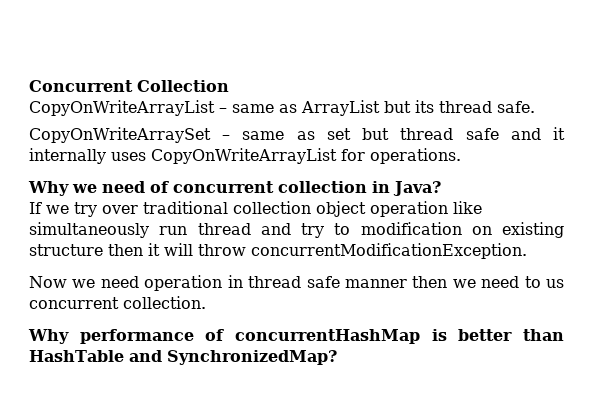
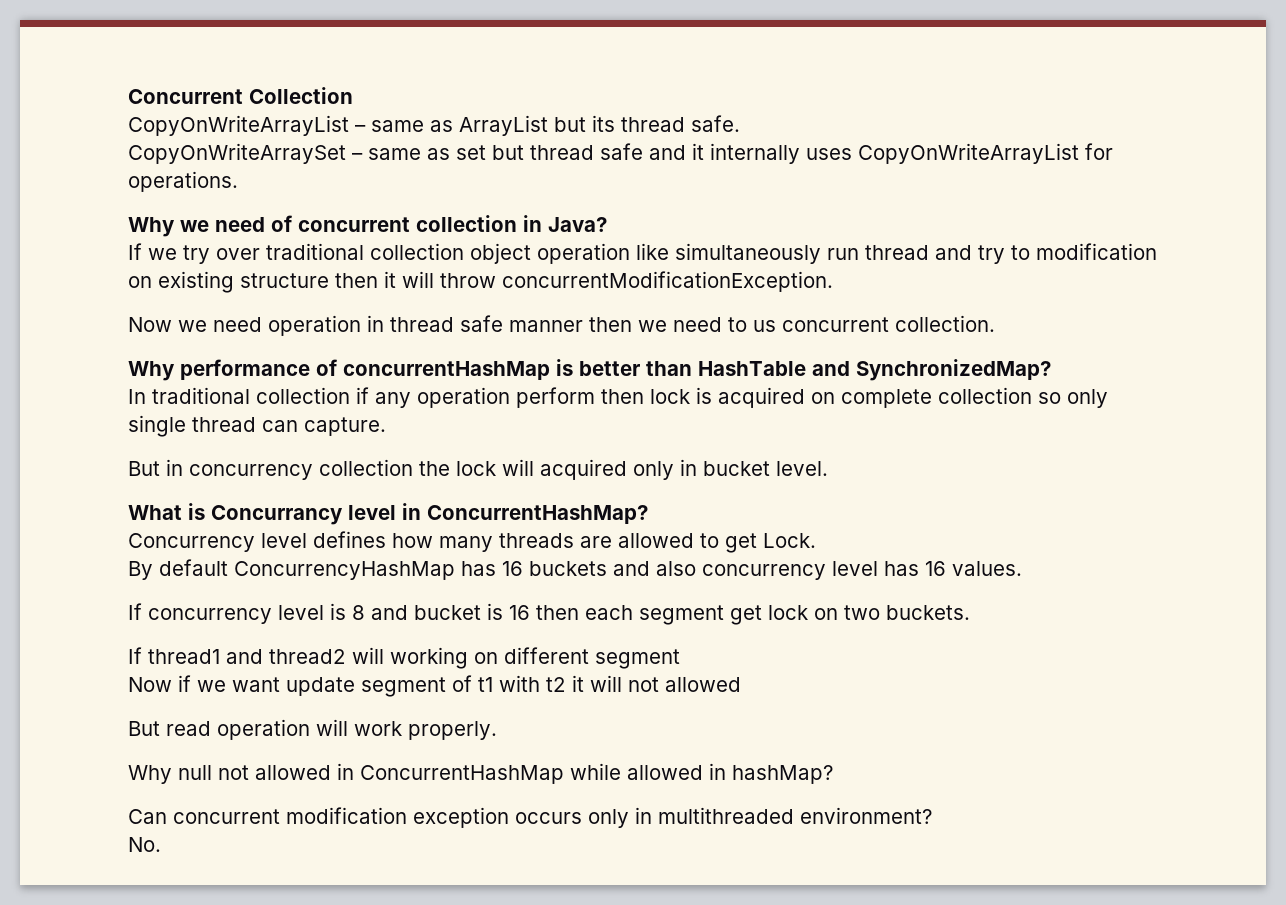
+ In traditional collection if any operation perform then lock is acquired on complete collection so only single thread can capture.
+ But in concurrency collection the lock will acquired only in bucket level.
+ What is Concurrancy level in ConcurrentHashMap?
+ Concurrency level defines how many threads are allowed to get Lock.
+ By default ConcurrencyHashMap has 16 buckets and also concurrency level has 16 values.
+ If concurrency level is 8 and bucket is 16 then each segment get lock on two buckets.
+ If thread1 and thread2 will working on different segment
+ Now if we want update segment of t1 with t2 it will not allowed
+ But read operation will work properly.
+ Why null not allowed in ConcurrentHashMap while allowed in hashMap?
+ Can concurrent modification exception occurs only in multithreaded environment?
+ No.

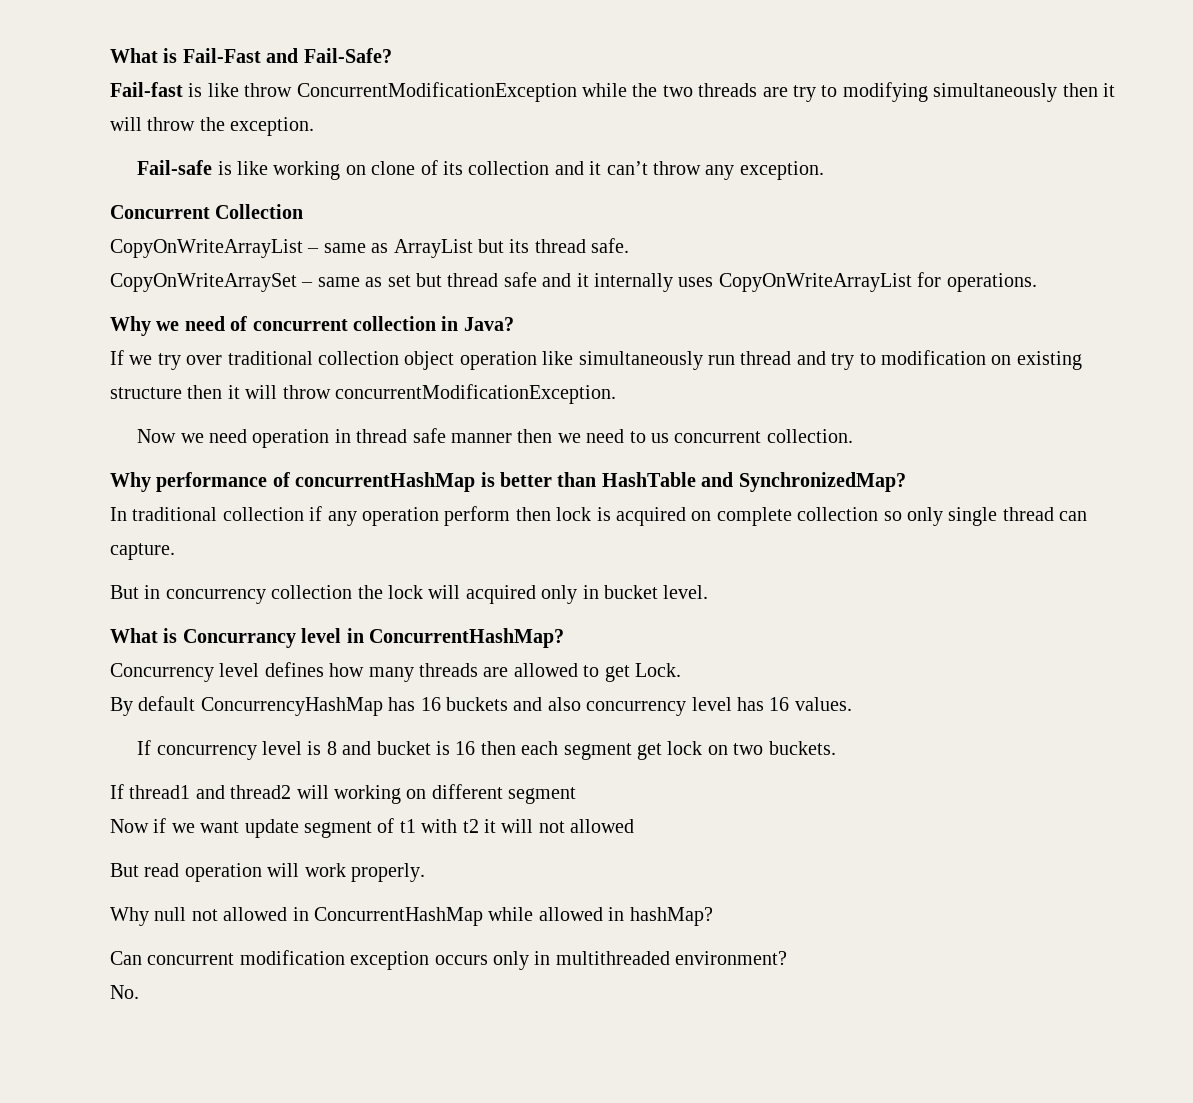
+ What is Fail-Fast and Fail-Safe?
+ Fail-fast is like throw ConcurrentModificationException while the two threads are try to modifying simultaneously then it will throw the exception.
+ Fail-safe is like working on clone of its collection and it can’t throw any exception.

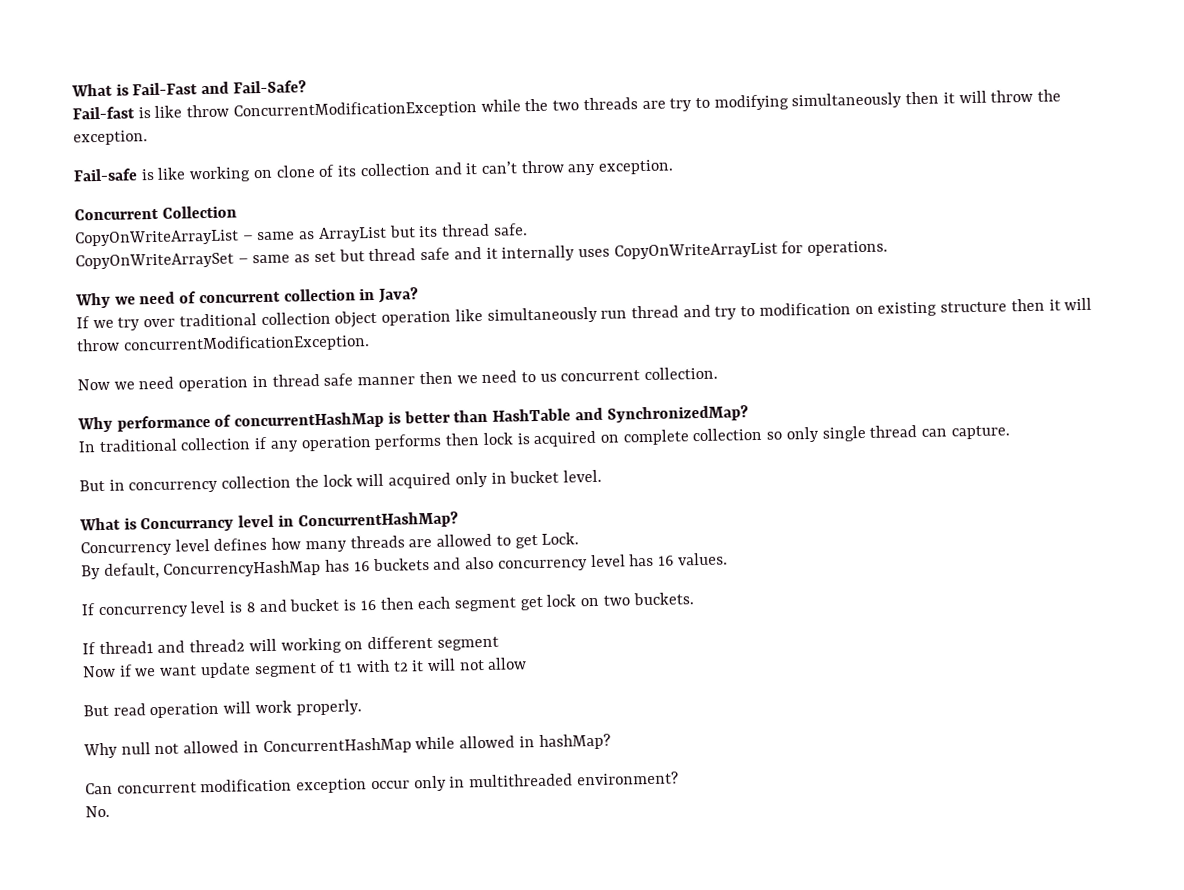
- In traditional collection if any operation perform then lock is acquired on complete collection so only single thread can capture.
+ In traditional collection if any operation performs then lock is acquired on complete collection so only single thread can capture.
- By default ConcurrencyHashMap has 16 buckets and also concurrency level has 16 values.
+ By default, ConcurrencyHashMap has 16 buckets and also concurrency level has 16 values.
- Now if we want update segment of t1 with t2 it will not allowed
+ Now if we want update segment of t1 with t2 it will not allow
- Can concurrent modification exception occurs only in multithreaded environment?
+ Can concurrent modification exception occur only in multithreaded environment?

